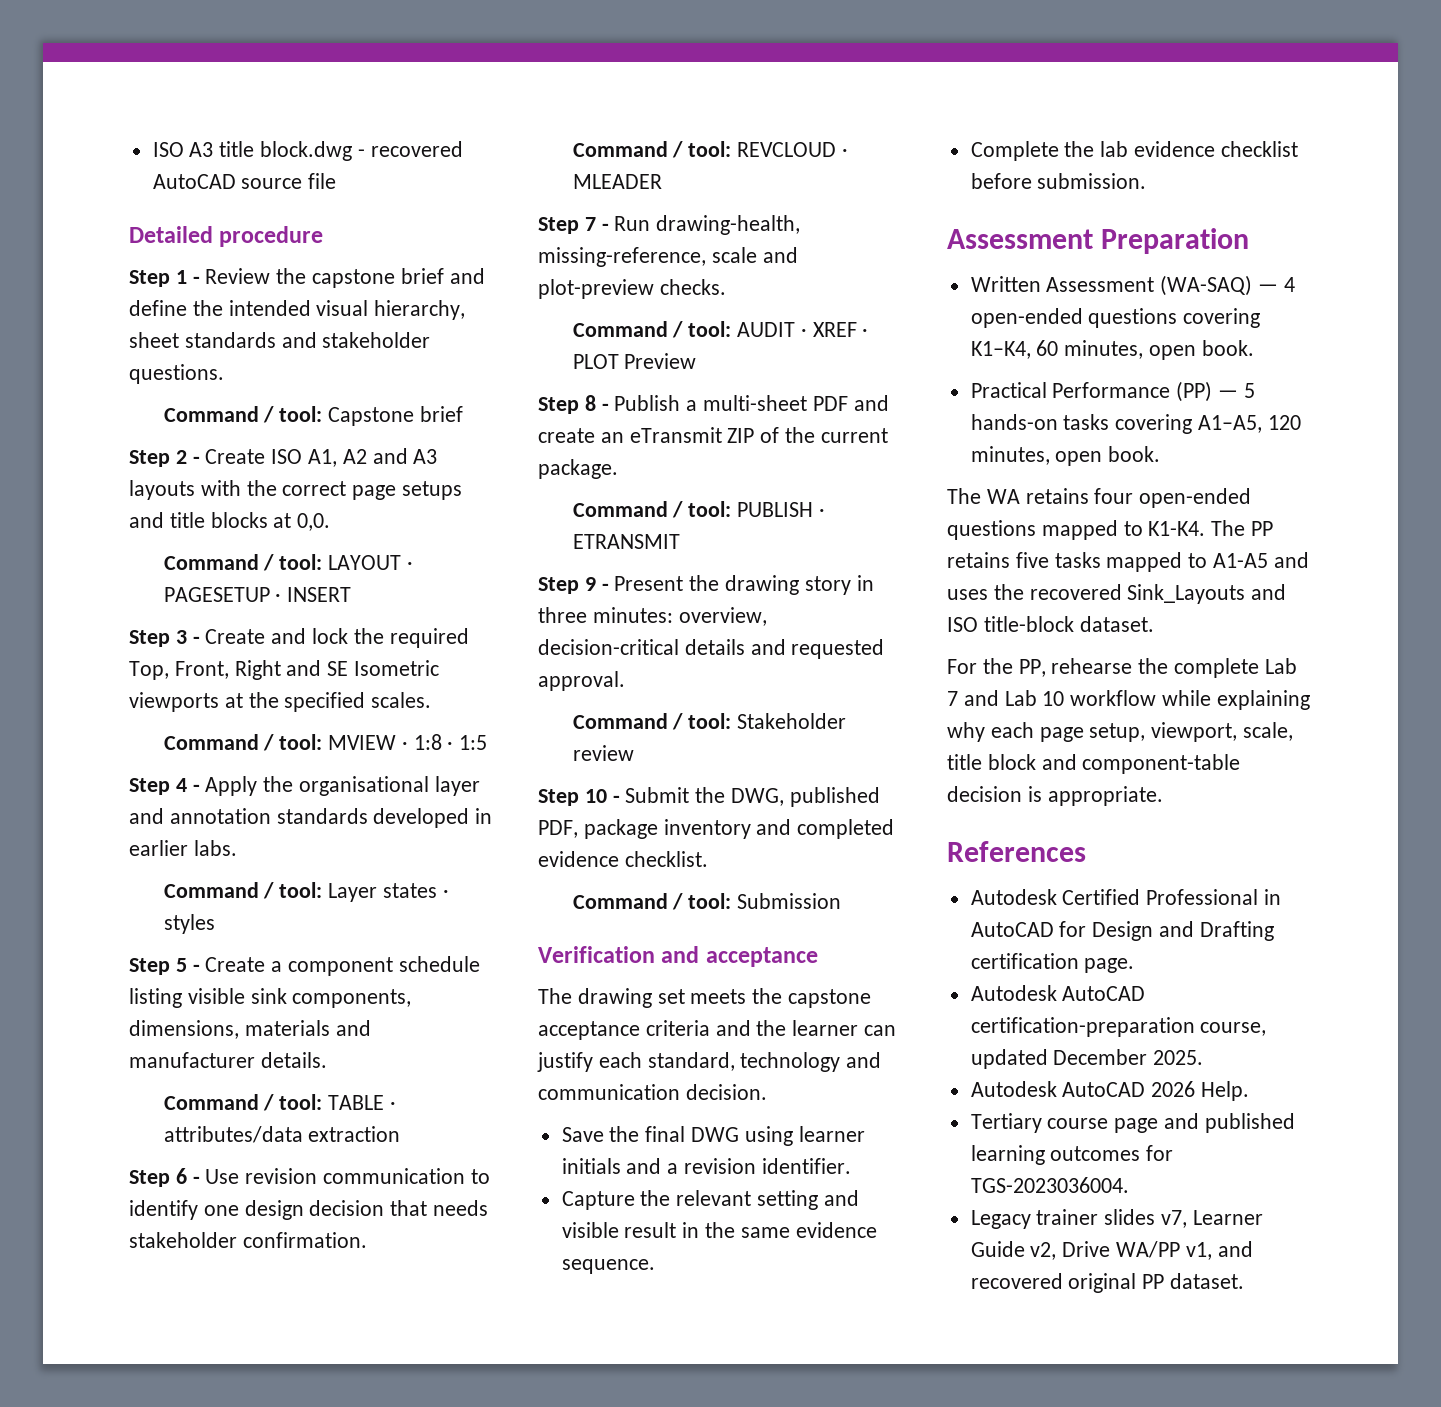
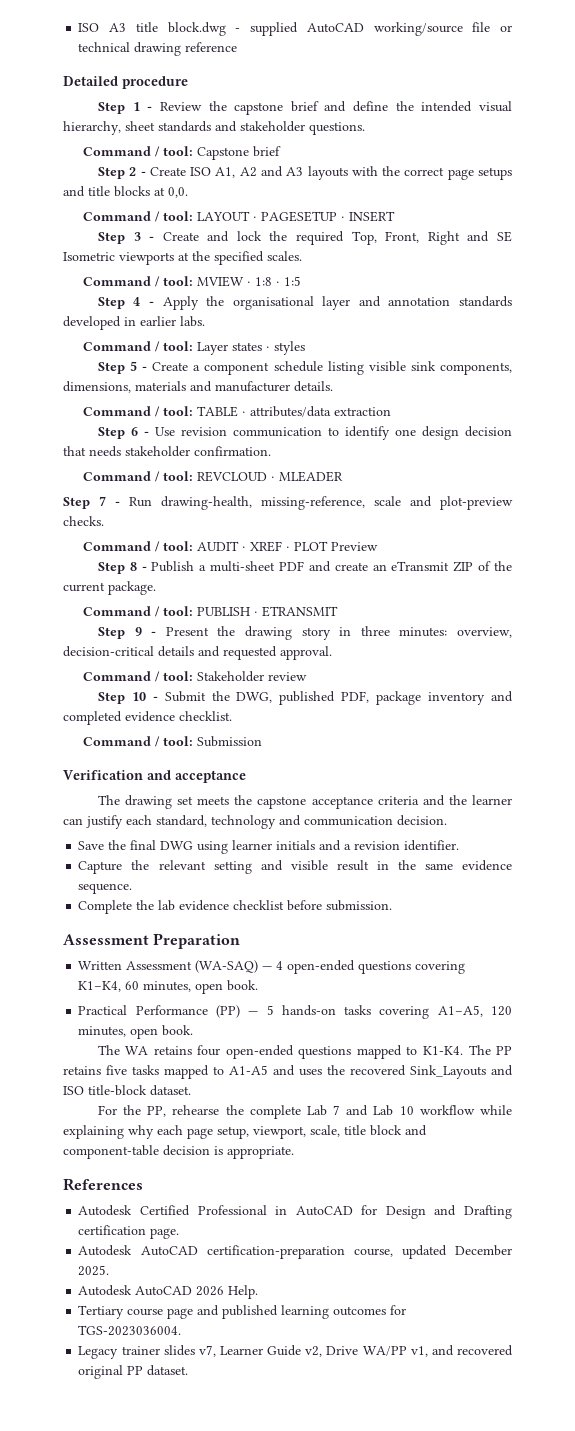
- ISO A3 title block.dwg - recovered AutoCAD source file
+ ISO A3 title block.dwg - supplied AutoCAD working/source file or technical drawing reference

